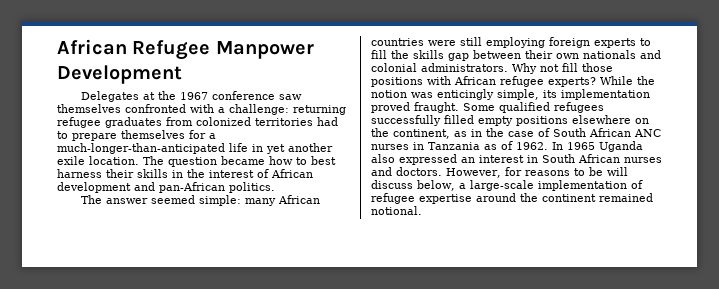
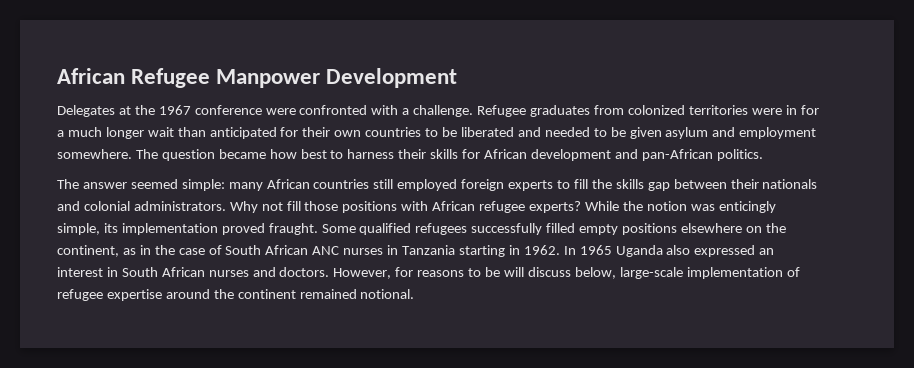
- Delegates at the 1967 conference saw themselves confronted with a challenge: returning refugee graduates from colonized territories had to prepare themselves for a much-longer-than-anticipated life in yet another exile location.
+ Delegates at the 1967 conference were confronted with a challenge. Refugee graduates from colonized territories were in for a much longer wait than anticipated for their own countries to be liberated and needed to be given asylum and employment somewhere.
- The question became how to best harness their skills in the interest of African development and pan-African politics.
+ The question became how best to harness their skills for African development and pan-African politics.
- The answer seemed simple: many African countries were still employing foreign experts to fill the skills gap between their own nationals and colonial administrators.
+ The answer seemed simple: many African countries still employed foreign experts to fill the skills gap between their nationals and colonial administrators.
- Some qualified refugees successfully filled empty positions elsewhere on the continent, as in the case of South African ANC nurses in Tanzania as of 1962.
+ Some qualified refugees successfully filled empty positions elsewhere on the continent, as in the case of South African ANC nurses in Tanzania starting in 1962.
- However, for reasons to be will discuss below, a large-scale implementation of refugee expertise around the continent remained notional.
+ However, for reasons to be will discuss below, large-scale implementation of refugee expertise around the continent remained notional.

